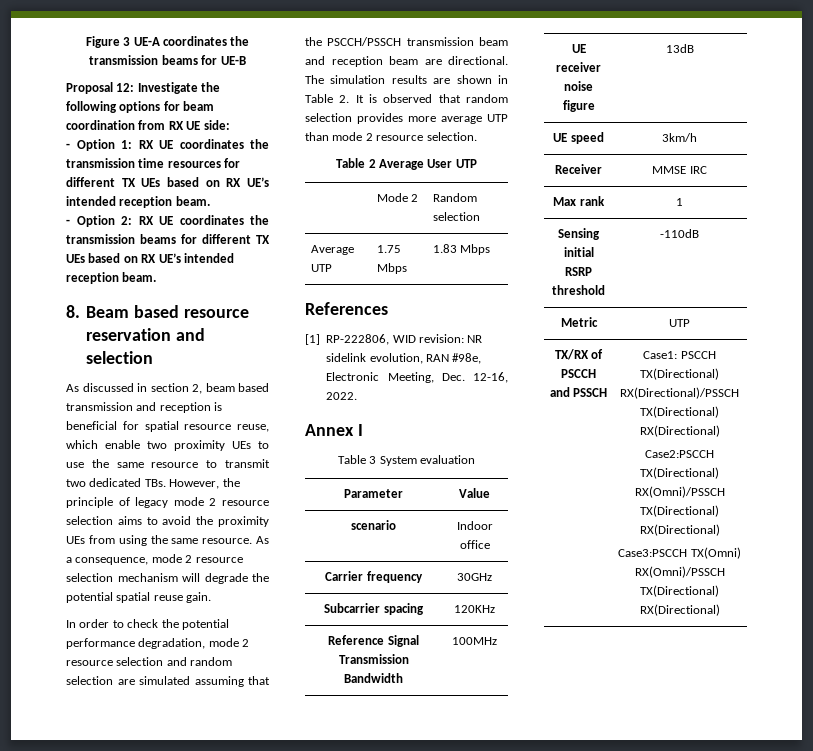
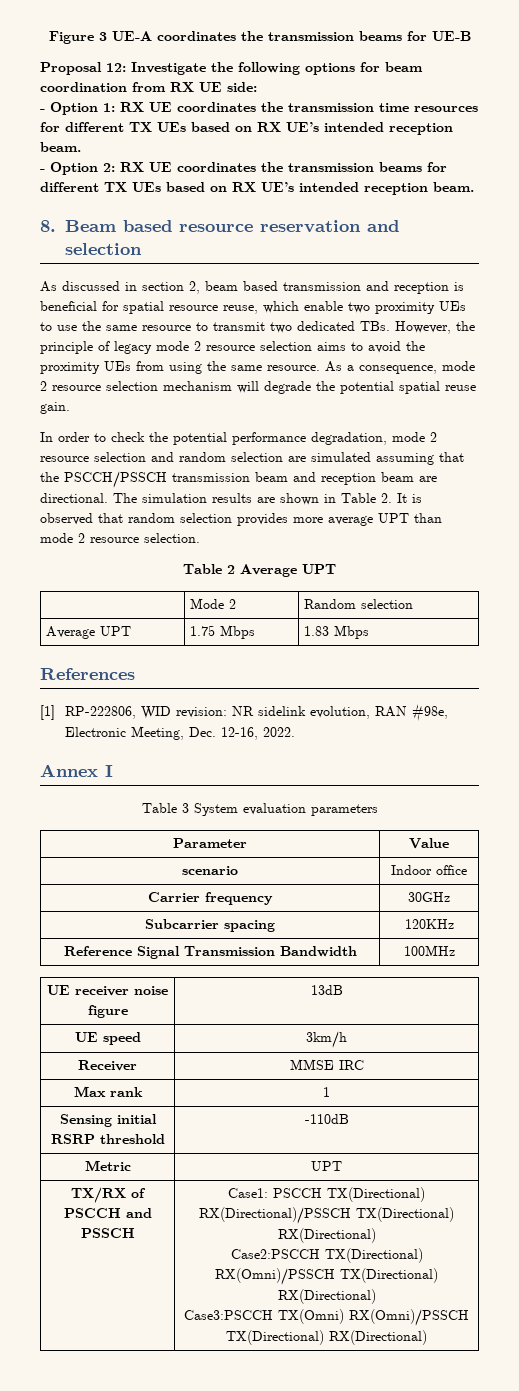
- The simulation results are shown in Table 2. It is observed that random selection provides more average UTP than mode 2 resource selection.
+ The simulation results are shown in Table 2. It is observed that random selection provides more average UPT than mode 2 resource selection.
- Table 2 Average User UTP
+ Table 2 Average UPT
- Average UTP | 1.75 Mbps | 1.83 Mbps
+ Average UPT | 1.75 Mbps | 1.83 Mbps
- Table 3 System evaluation
+ Table 3 System evaluation parameters
- Metric | UTP
+ Metric | UPT

